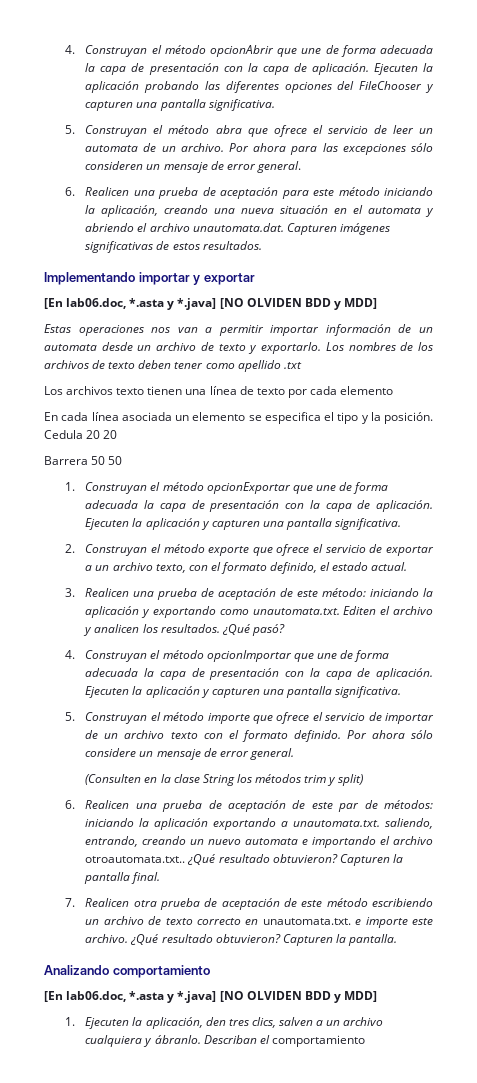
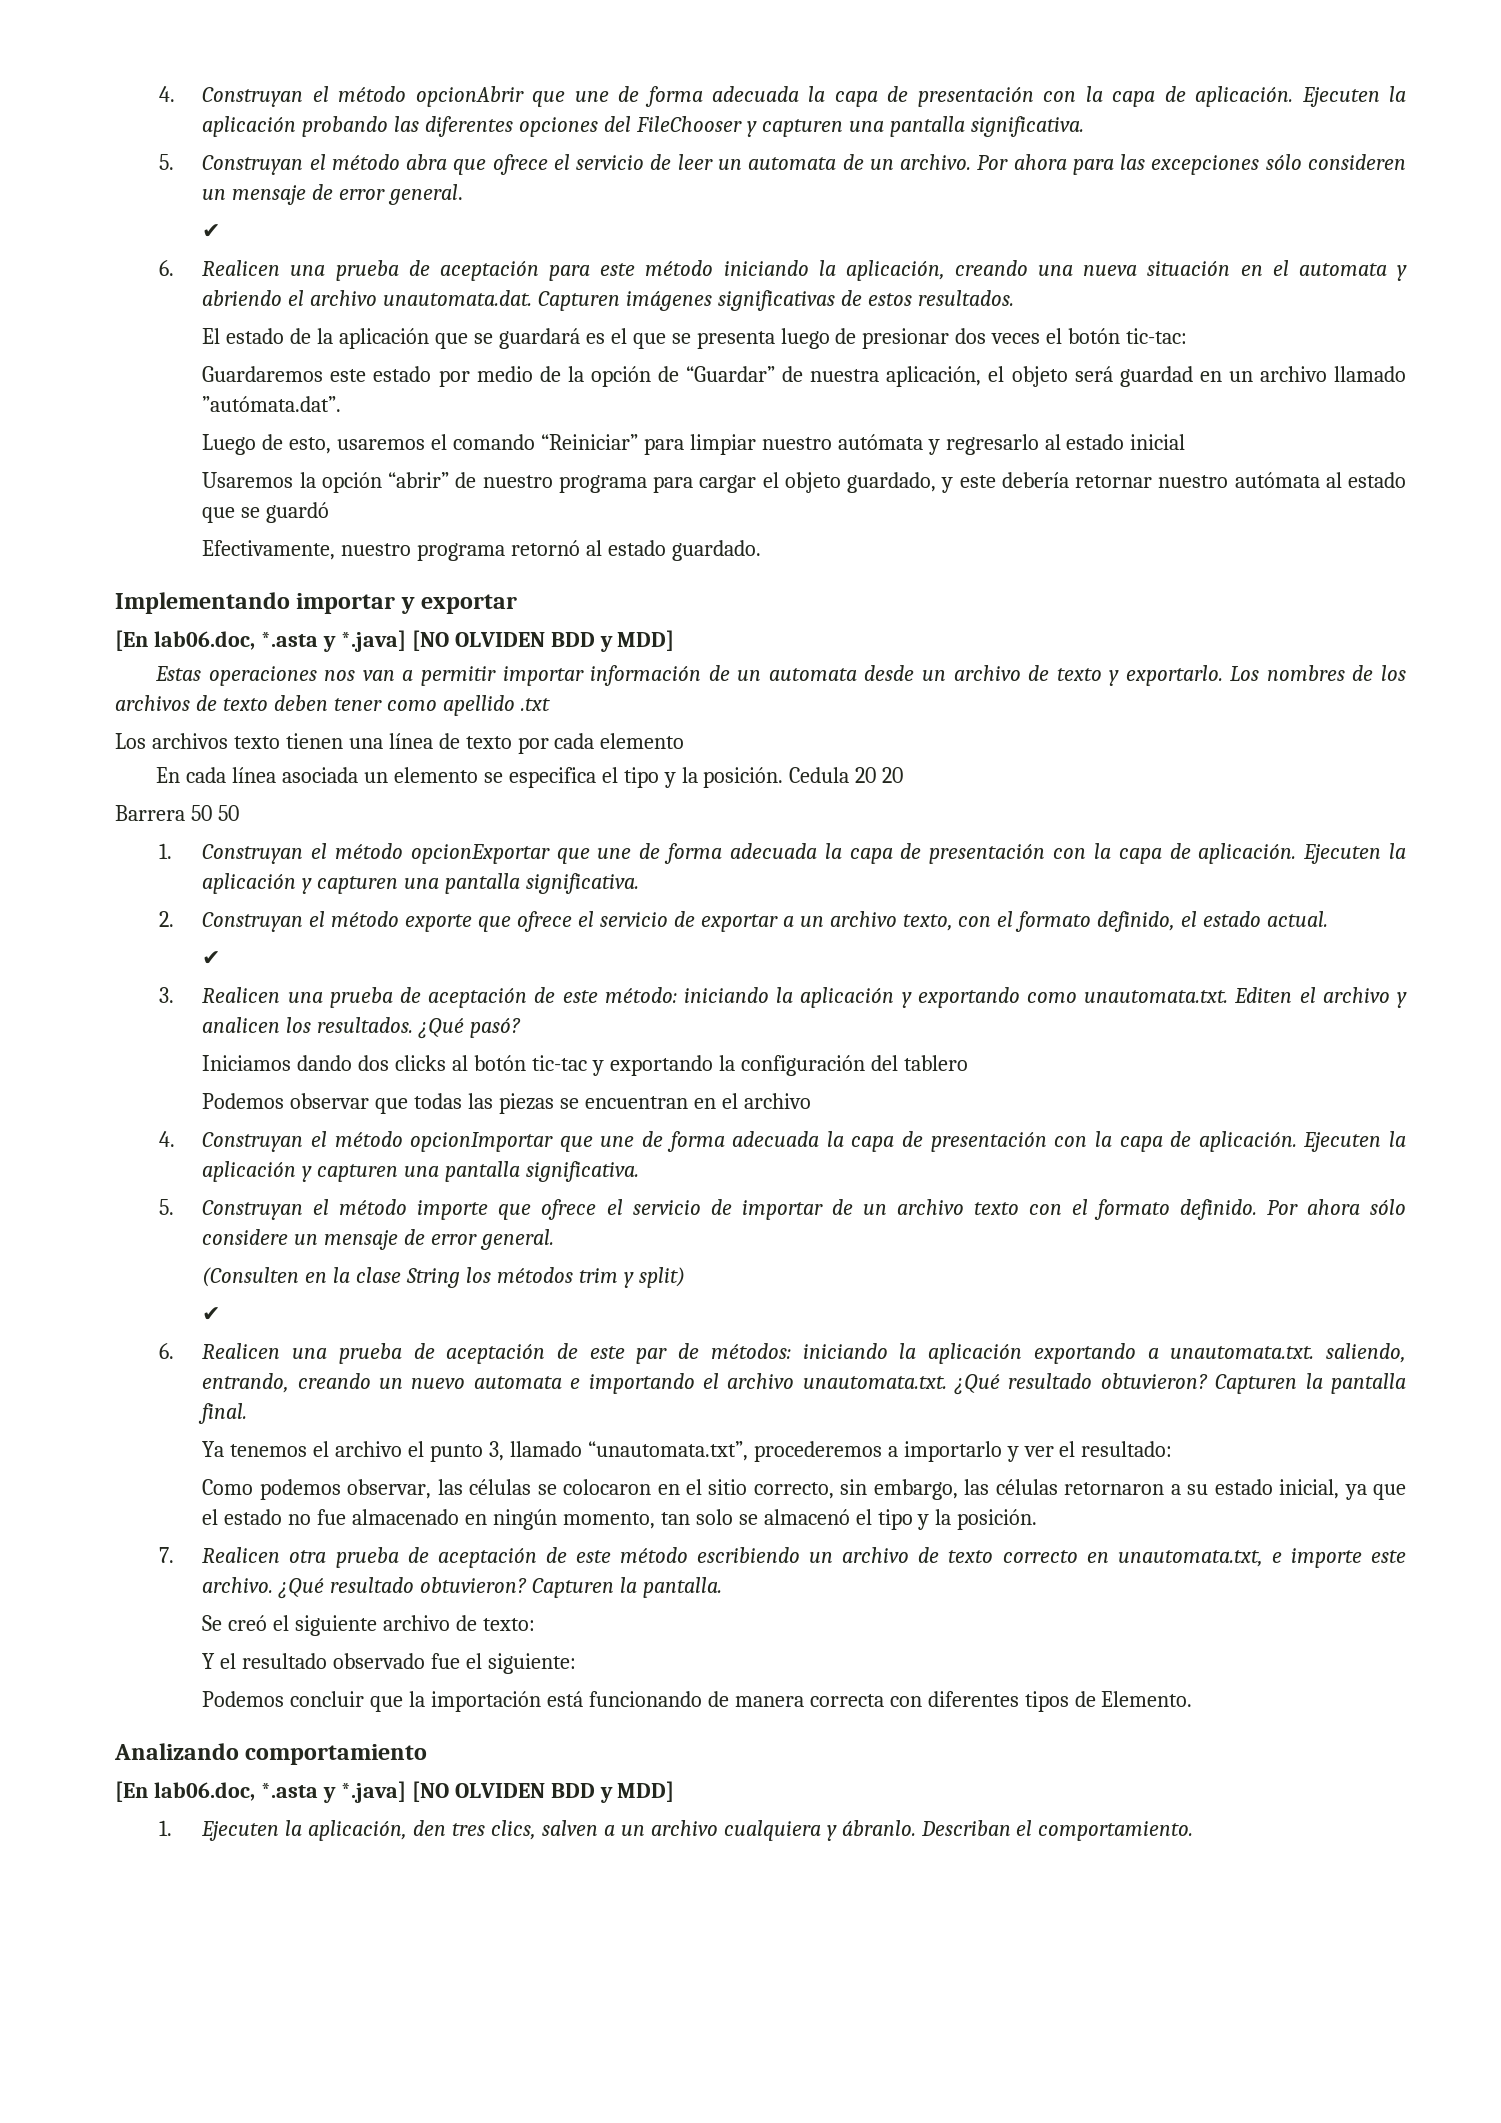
  Por ahora para las excepciones sólo consideren un mensaje de error general.
+ ✔
+ El estado de la aplicación que se guardará es el que se presenta luego de presionar dos veces el botón tic-tac:
+ Guardaremos este estado por medio de la opción de “Guardar” de nuestra aplicación, el objeto será guardad en un archivo llamado ”autómata.dat”.
+ Luego de esto, usaremos el comando “Reiniciar” para limpiar nuestro autómata y regresarlo al estado inicial
+ Usaremos la opción “abrir” de nuestro programa para cargar el objeto guardado, y este debería retornar nuestro autómata al estado que se guardó
+ Efectivamente, nuestro programa retornó al estado guardado.
  2. Construyan el método exporte que ofrece el servicio de exportar a un archivo texto, con el formato definido, el estado actual.
+ ✔
+ Iniciamos dando dos clicks al botón tic-tac y exportando la configuración del tablero
+ Podemos observar que todas las piezas se encuentran en el archivo
  (Consulten en la clase String los métodos trim y split)
+ ✔
- 6. Realicen una prueba de aceptación de este par de métodos: iniciando la aplicación exportando a unautomata.txt. saliendo, entrando, creando un nuevo automata e importando el archivo otroautomata.txt.. ¿Qué resultado obtuvieron?
+ 6. Realicen una prueba de aceptación de este par de métodos: iniciando la aplicación exportando a unautomata.txt. saliendo, entrando, creando un nuevo automata e importando el archivo unautomata.txt. ¿Qué resultado obtuvieron?
+ Ya tenemos el archivo el punto 3, llamado “unautomata.txt”, procederemos a importarlo y ver el resultado:
+ Como podemos observar, las células se colocaron en el sitio correcto, sin embargo, las células retornaron a su estado inicial, ya que el estado no fue almacenado en ningún momento, tan solo se almacenó el tipo y la posición.
- 7. Realicen otra prueba de aceptación de este método escribiendo un archivo de texto correcto en unautomata.txt. e importe este archivo.
+ 7. Realicen otra prueba de aceptación de este método escribiendo un archivo de texto correcto en unautomata.txt, e importe este archivo.
+ Se creó el siguiente archivo de texto:
+ Y el resultado observado fue el siguiente:
+ Podemos concluir que la importación está funcionando de manera correcta con diferentes tipos de Elemento.
- Describan el comportamiento
+ Describan el comportamiento.

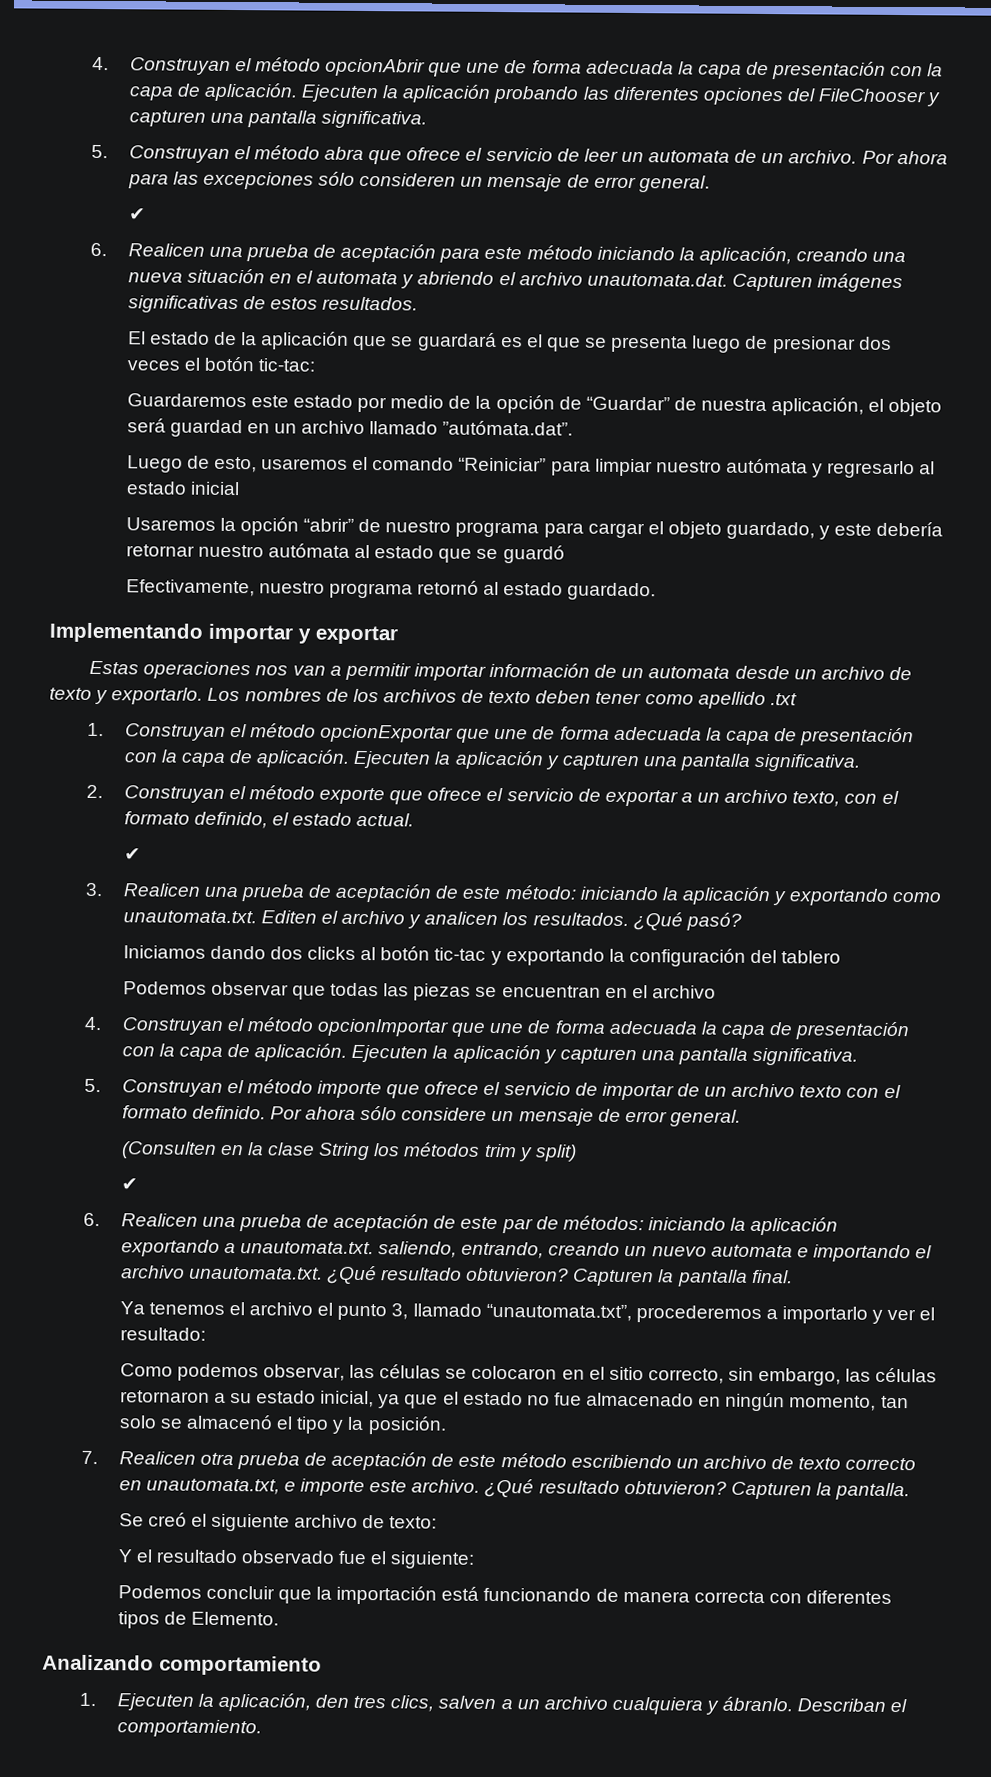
  Implementando importar y exportar
- [En lab06.doc, *.asta y *.java] [NO OLVIDEN BDD y MDD]
- Los archivos texto tienen una línea de texto por cada elemento
- En cada línea asociada un elemento se especifica el tipo y la posición. Cedula 20 20
- Barrera 50 50
  Analizando comportamiento
- [En lab06.doc, *.asta y *.java] [NO OLVIDEN BDD y MDD]

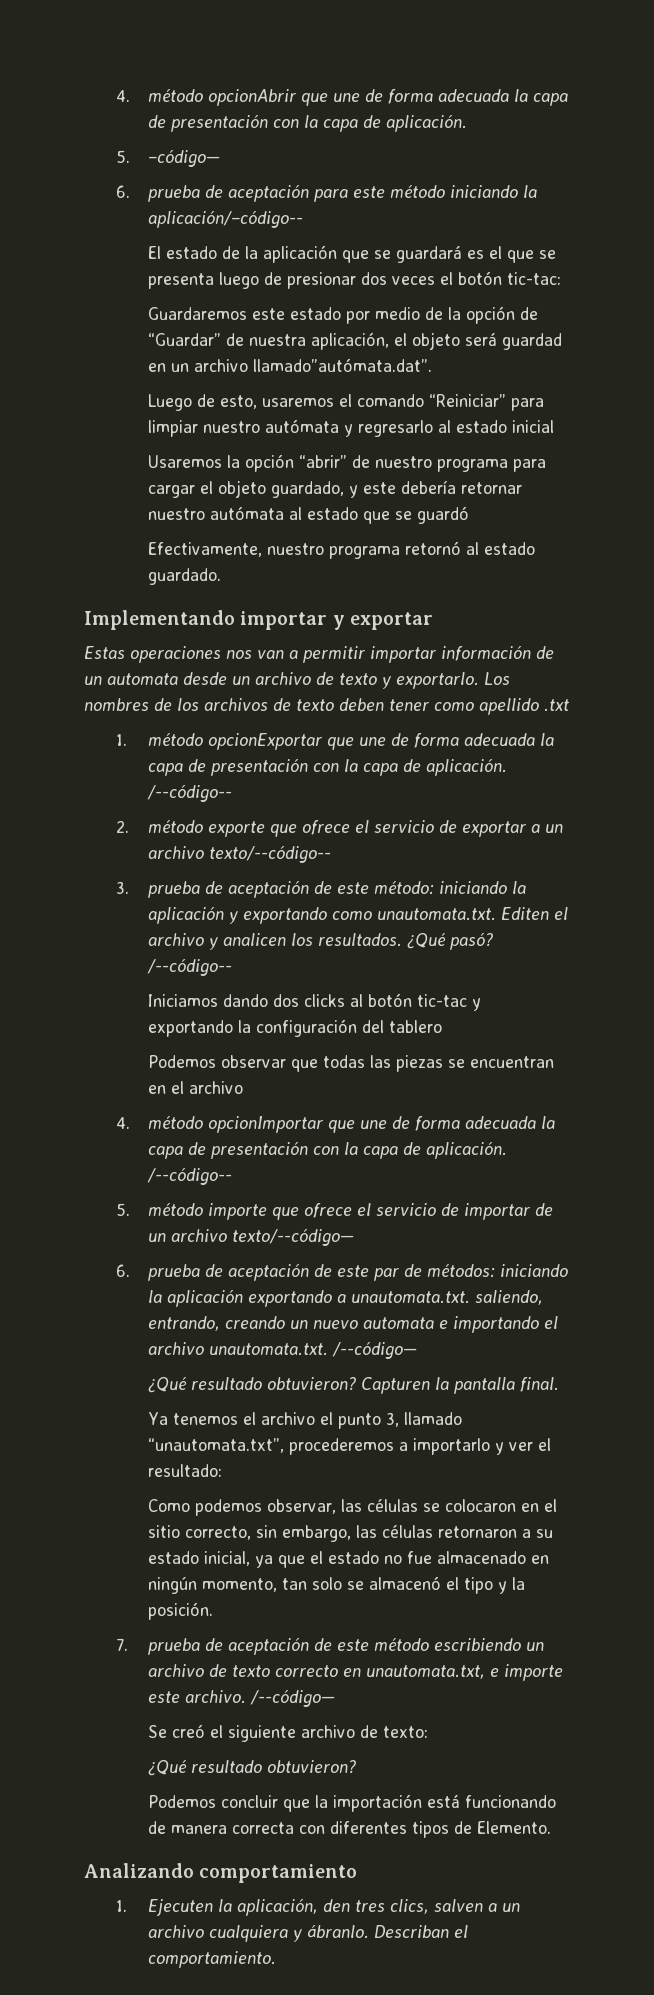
- 4. Construyan el método opcionAbrir que une de forma adecuada la capa de presentación con la capa de aplicación. Ejecuten la aplicación probando las diferentes opciones del FileChooser y capturen una pantalla significativa.
- 5. Construyan el método abra que ofrece el servicio de leer un automata de un archivo. Por ahora para las excepciones sólo consideren un mensaje de error general.
- ✔
- 6. Realicen una prueba de aceptación para este método iniciando la aplicación, creando una nueva situación en el automata y abriendo el archivo unautomata.dat. Capturen imágenes significativas de estos resultados.
+ 4. método opcionAbrir que une de forma adecuada la capa de presentación con la capa de aplicación.
+ 5. –código—
+ 6. prueba de aceptación para este método iniciando la aplicación/–código--
- Guardaremos este estado por medio de la opción de “Guardar” de nuestra aplicación, el objeto será guardad en un archivo llamado ”autómata.dat”.
+ Guardaremos este estado por medio de la opción de “Guardar” de nuestra aplicación, el objeto será guardad en un archivo llamado”autómata.dat”.
- 1. Construyan el método opcionExportar que une de forma adecuada la capa de presentación con la capa de aplicación. Ejecuten la aplicación y capturen una pantalla significativa.
+ 1. método opcionExportar que une de forma adecuada la capa de presentación con la capa de aplicación. /--código--
- 2. Construyan el método exporte que ofrece el servicio de exportar a un archivo texto, con el formato definido, el estado actual.
- ✔
+ 2. método exporte que ofrece el servicio de exportar a un archivo texto/--código--
- 3. Realicen una prueba de aceptación de este método: iniciando la aplicación y exportando como unautomata.txt. Editen el archivo y analicen los resultados.
+ 3. prueba de aceptación de este método: iniciando la aplicación y exportando como unautomata.txt. Editen el archivo y analicen los resultados.
- ¿Qué pasó?
+ ¿Qué pasó? /--código--
- 4. Construyan el método opcionImportar que une de forma adecuada la capa de presentación con la capa de aplicación. Ejecuten la aplicación y capturen una pantalla significativa.
- 5. Construyan el método importe que ofrece el servicio de importar de un archivo texto con el formato definido. Por ahora sólo considere un mensaje de error general.
- (Consulten en la clase String los métodos trim y split)
- ✔
- 6. Realicen una prueba de aceptación de este par de métodos: iniciando la aplicación exportando a unautomata.txt. saliendo, entrando, creando un nuevo automata e importando el archivo unautomata.txt. ¿Qué resultado obtuvieron?
+ 4. método opcionImportar que une de forma adecuada la capa de presentación con la capa de aplicación. /--código--
+ 5. método importe que ofrece el servicio de importar de un archivo texto/--código—
+ 6. prueba de aceptación de este par de métodos: iniciando la aplicación exportando a unautomata.txt. saliendo, entrando, creando un nuevo automata e importando el archivo unautomata.txt. /--código—
+ ¿Qué resultado obtuvieron?
- 7. Realicen otra prueba de aceptación de este método escribiendo un archivo de texto correcto en unautomata.txt, e importe este archivo. ¿Qué resultado obtuvieron? Capturen la pantalla.
+ 7. prueba de aceptación de este método escribiendo un archivo de texto correcto en unautomata.txt, e importe este archivo. /--código—
  Se creó el siguiente archivo de texto:
- Y el resultado observado fue el siguiente:
+ ¿Qué resultado obtuvieron?

